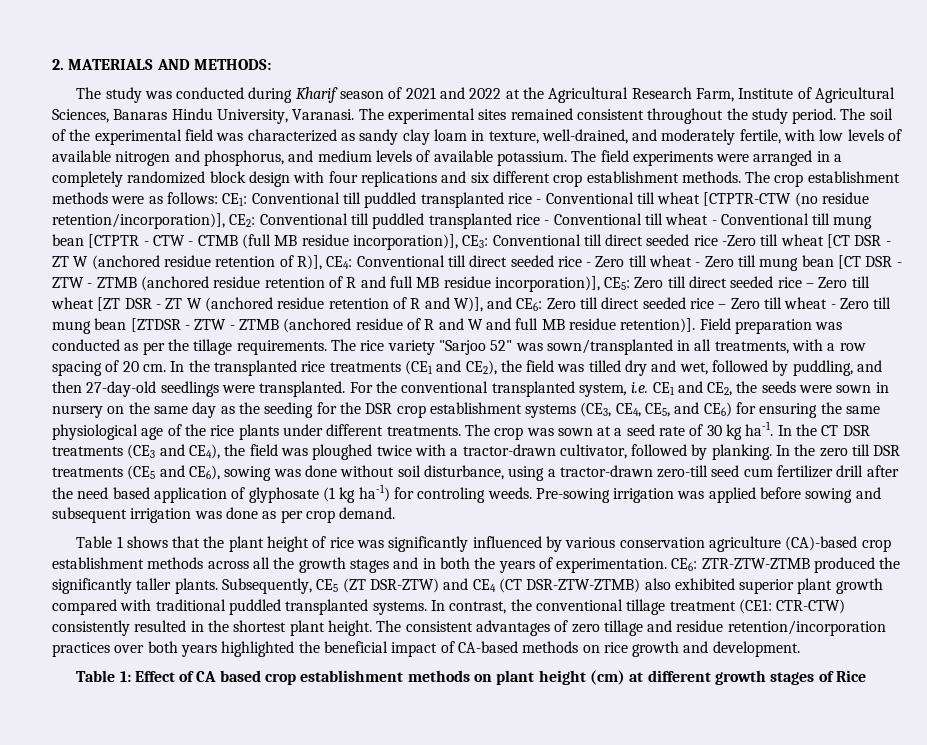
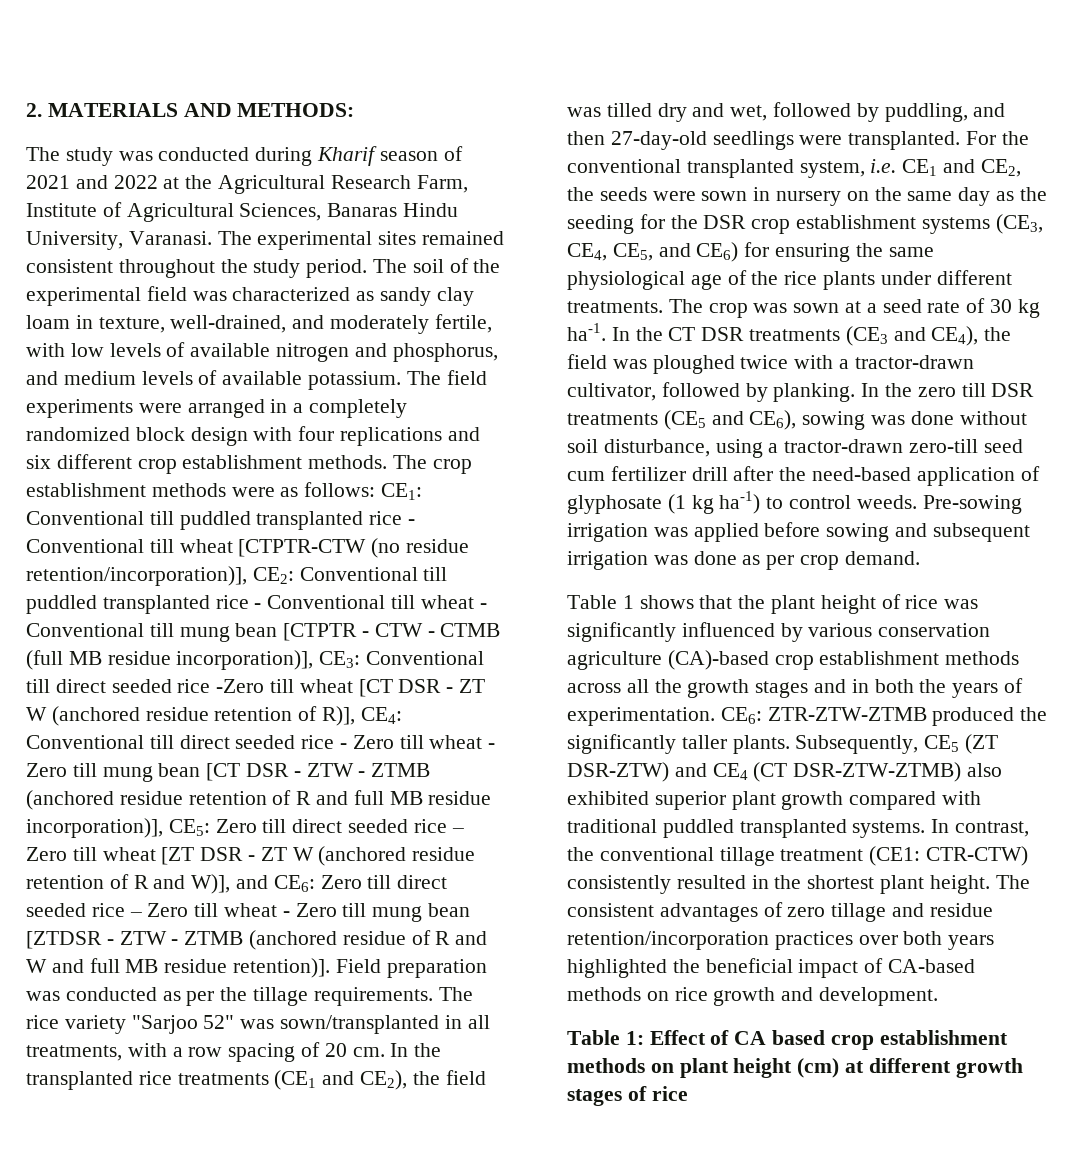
- In the zero till DSR treatments (CE5 and CE6), sowing was done without soil disturbance, using a tractor-drawn zero-till seed cum fertilizer drill after the need based application of glyphosate (1 kg ha-1) for controling weeds.
+ In the zero till DSR treatments (CE5 and CE6), sowing was done without soil disturbance, using a tractor-drawn zero-till seed cum fertilizer drill after the need-based application of glyphosate (1 kg ha-1) to control weeds.
- Table 1: Effect of CA based crop establishment methods on plant height (cm) at different growth stages of Rice
+ Table 1: Effect of CA based crop establishment methods on plant height (cm) at different growth stages of rice

